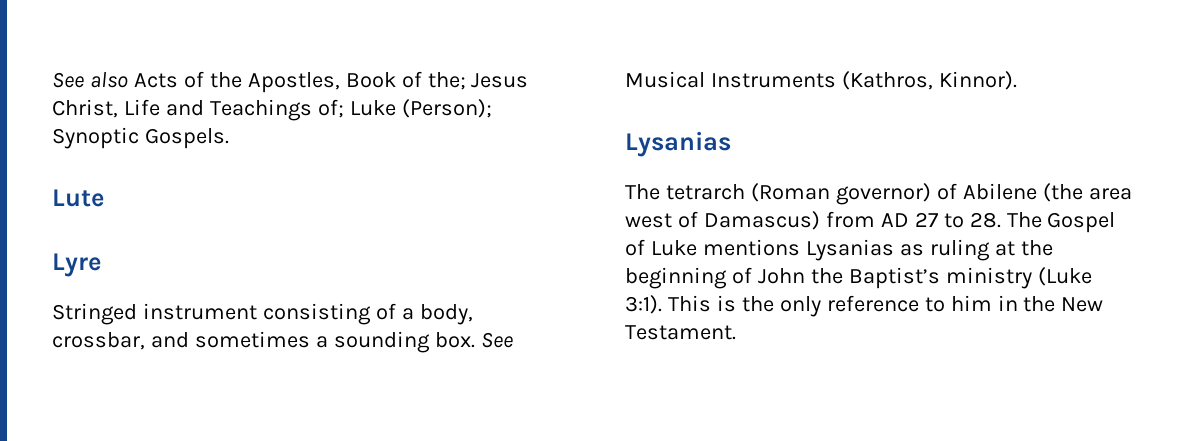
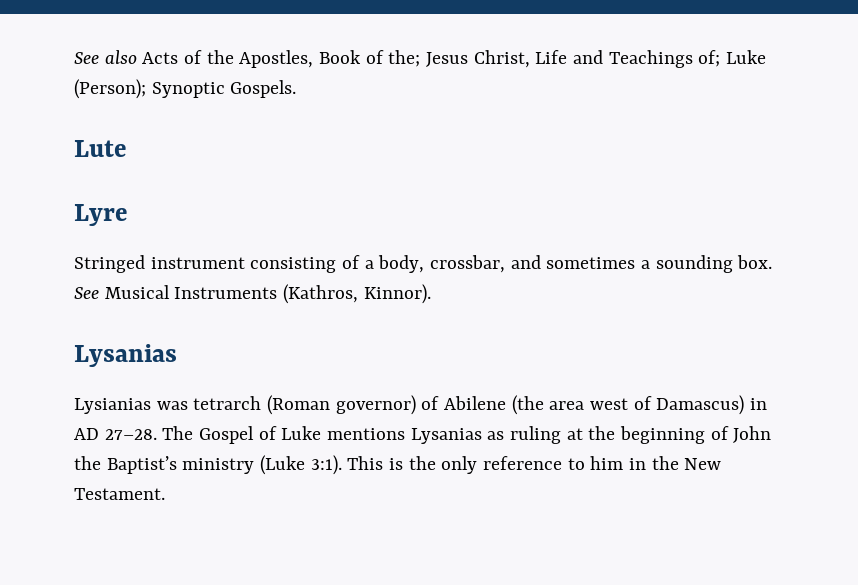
- The tetrarch (Roman governor) of Abilene (the area west of Damascus) from AD 27 to 28. The Gospel of Luke mentions Lysanias as ruling at the beginning of John the Baptist’s ministry (Luke 3:1).
+ Lysianias was tetrarch (Roman governor) of Abilene (the area west of Damascus) in AD 27–28. The Gospel of Luke mentions Lysanias as ruling at the beginning of John the Baptist’s ministry (Luke 3:1).

